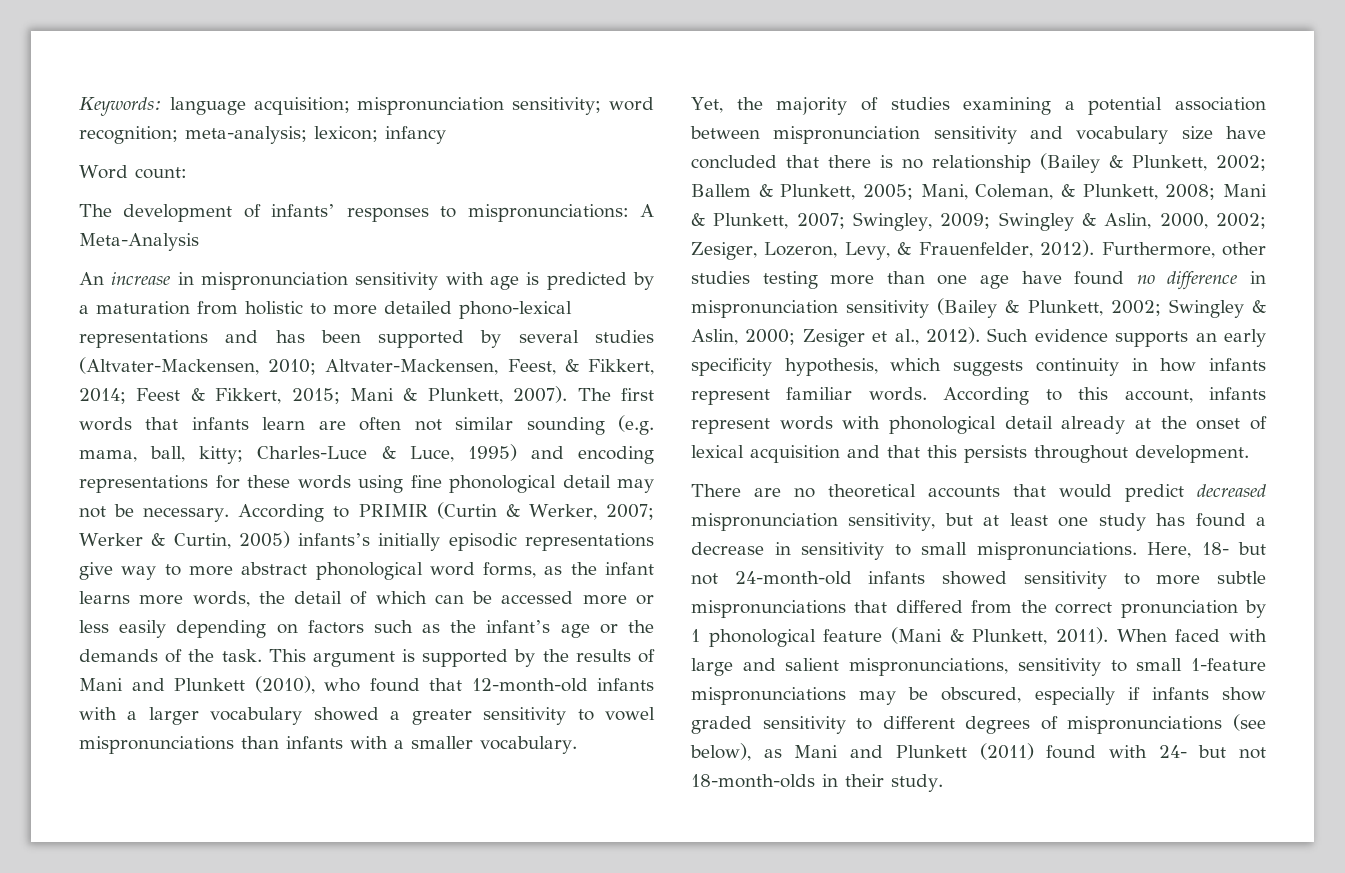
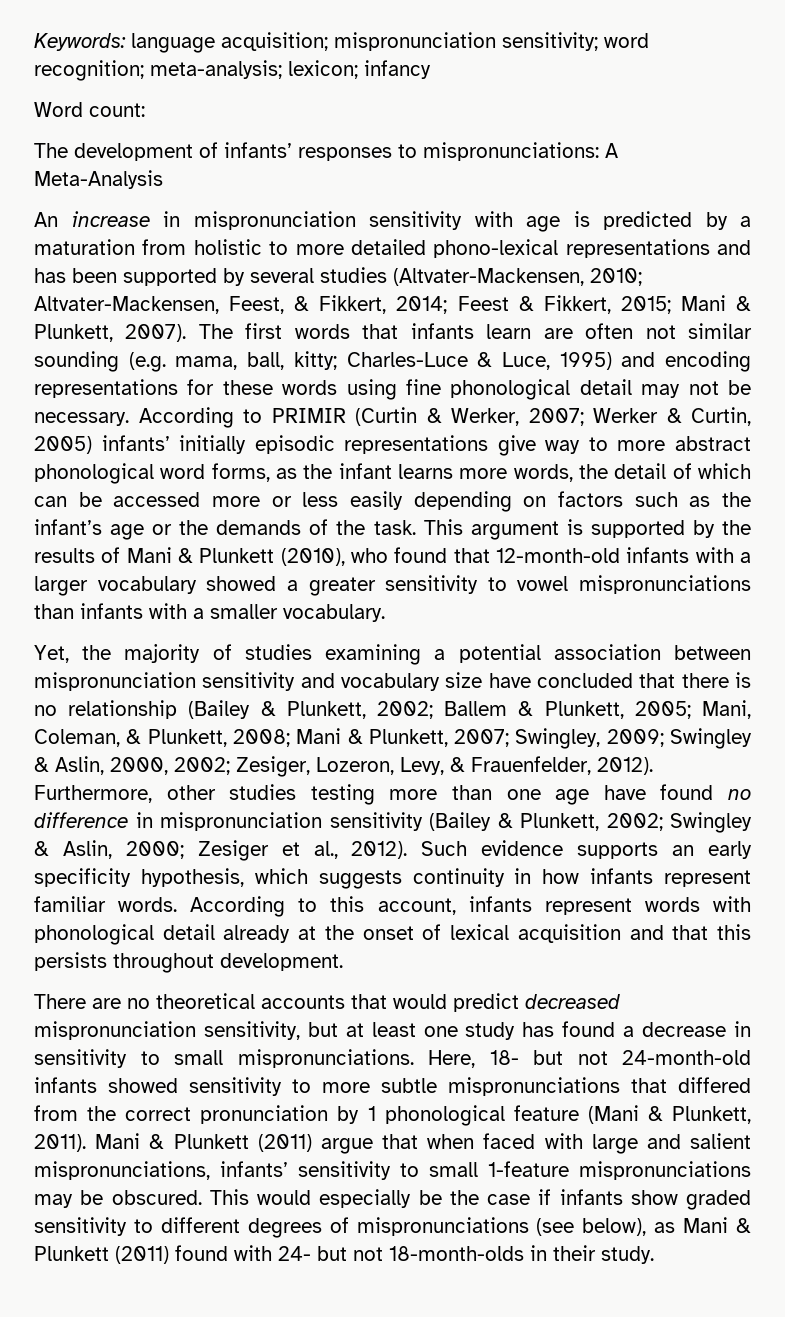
- According to PRIMIR (Curtin & Werker, 2007; Werker & Curtin, 2005) infants’s initially episodic representations give way to more abstract phonological word forms, as the infant learns more words, the detail of which can be accessed more or less easily depending on factors such as the infant’s age or the demands of the task.
+ According to PRIMIR (Curtin & Werker, 2007; Werker & Curtin, 2005) infants’ initially episodic representations give way to more abstract phonological word forms, as the infant learns more words, the detail of which can be accessed more or less easily depending on factors such as the infant’s age or the demands of the task.
- This argument is supported by the results of Mani and Plunkett (2010), who found that 12-month-old infants with a larger vocabulary showed a greater sensitivity to vowel mispronunciations than infants with a smaller vocabulary.
+ This argument is supported by the results of Mani & Plunkett (2010), who found that 12-month-old infants with a larger vocabulary showed a greater sensitivity to vowel mispronunciations than infants with a smaller vocabulary.
- When faced with large and salient mispronunciations, sensitivity to small 1-feature mispronunciations may be obscured, especially if infants show graded sensitivity to different degrees of mispronunciations (see below), as Mani and Plunkett (2011) found with 24- but not 18-month-olds in their study.
+ Mani & Plunkett (2011) argue that when faced with large and salient mispronunciations, infants’ sensitivity to small 1-feature mispronunciations may be obscured. This would especially be the case if infants show graded sensitivity to different degrees of mispronunciations (see below), as Mani & Plunkett (2011) found with 24- but not 18-month-olds in their study.

